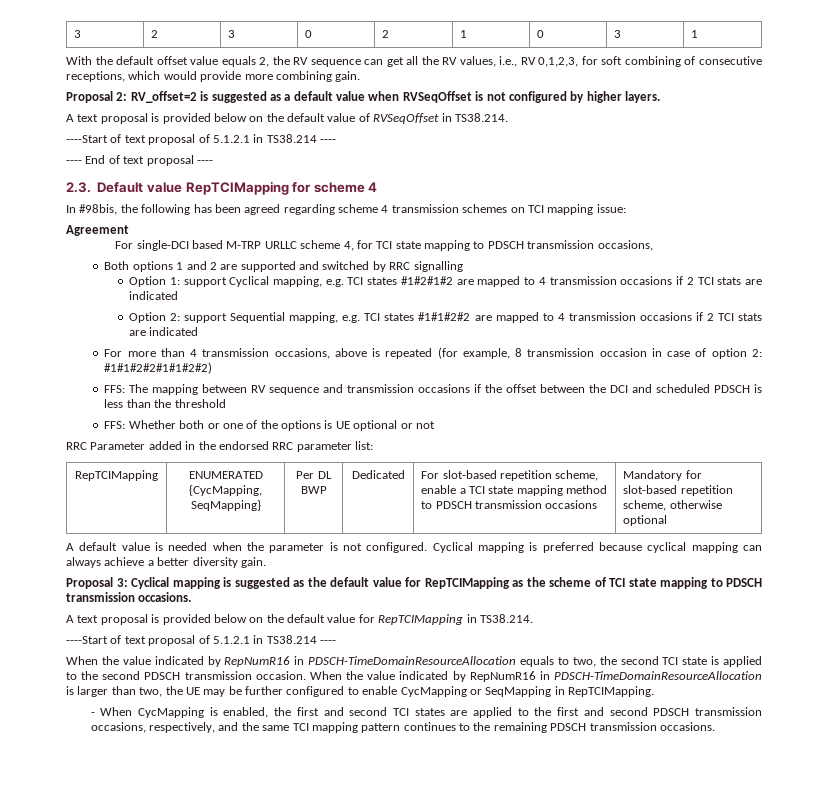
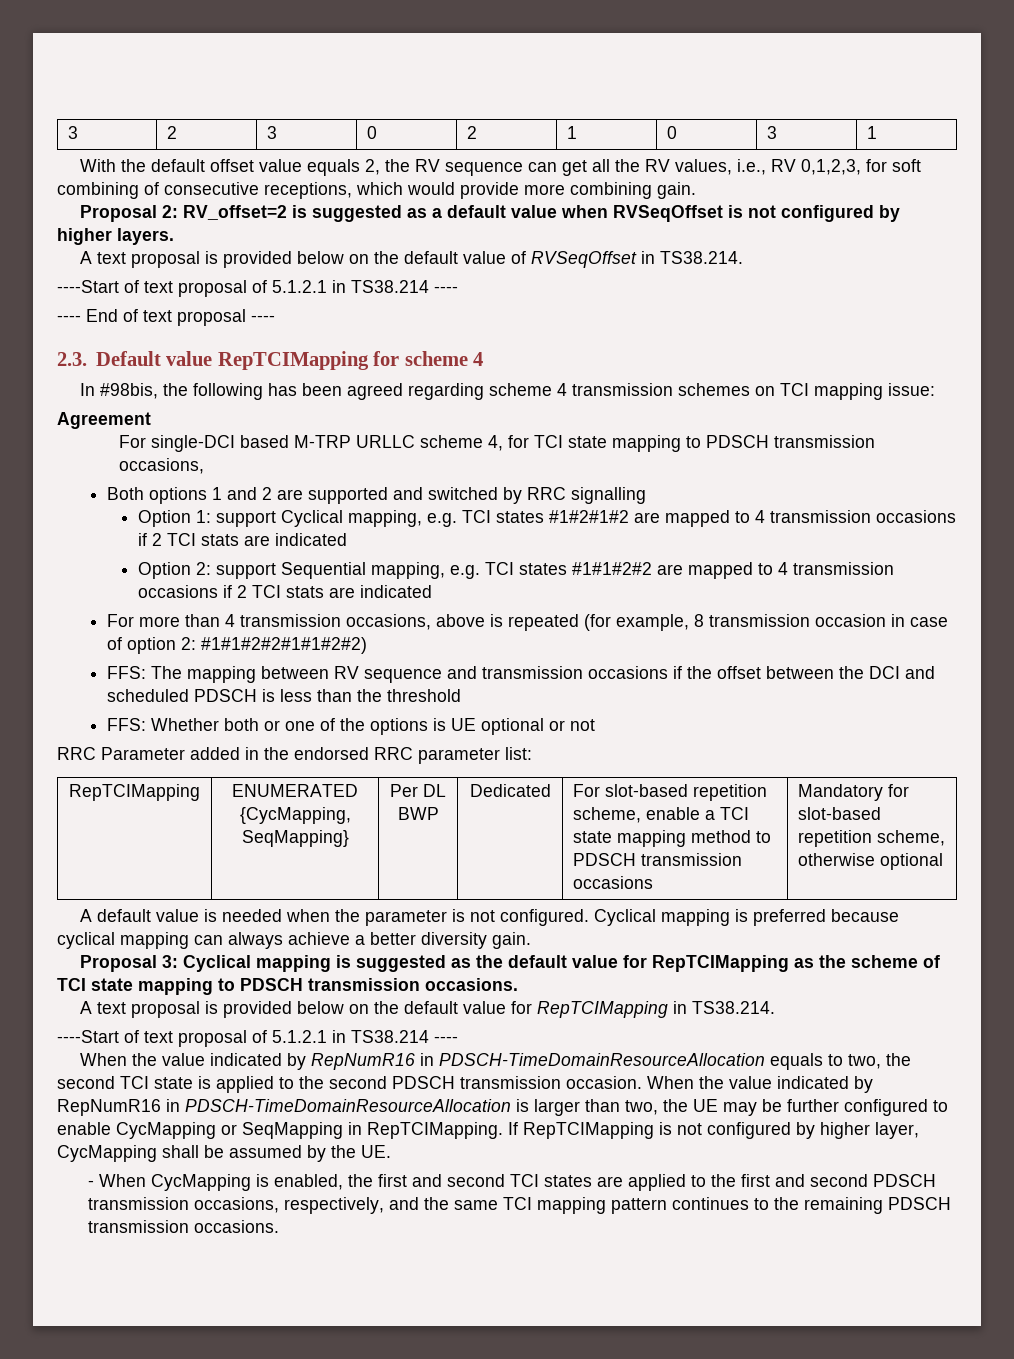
+ If RepTCIMapping is not configured by higher layer, CycMapping shall be assumed by the UE.

